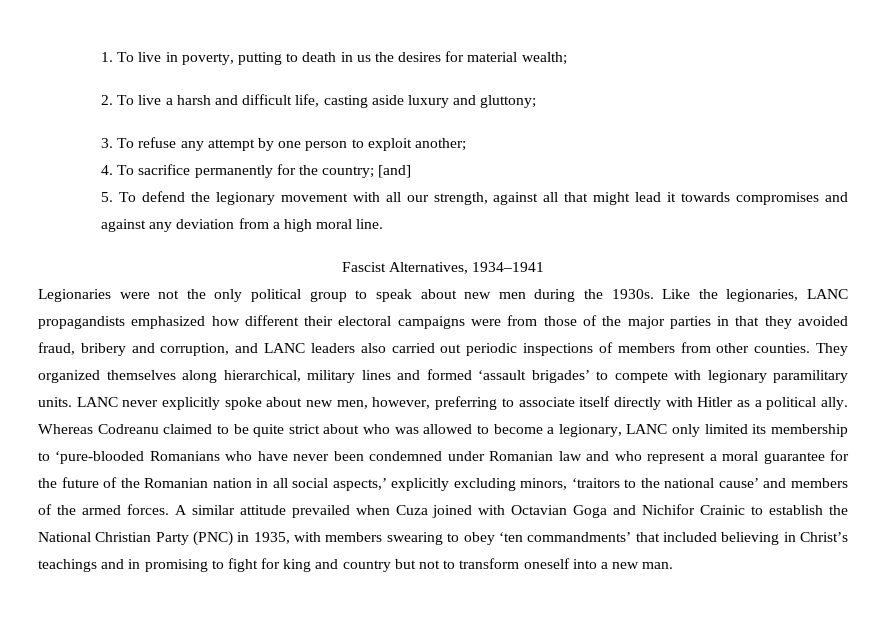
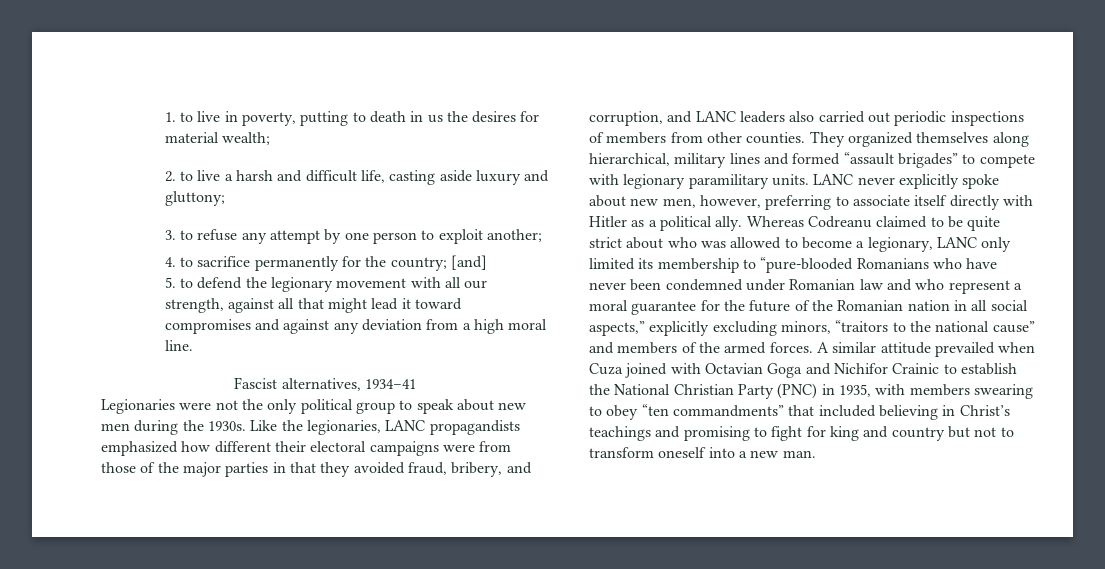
- 1. To live in poverty, putting to death in us the desires for material wealth;
+ 1. to live in poverty, putting to death in us the desires for material wealth;
- 2. To live a harsh and difficult life, casting aside luxury and gluttony;
+ 2. to live a harsh and difficult life, casting aside luxury and gluttony;
- 3. To refuse any attempt by one person to exploit another;
+ 3. to refuse any attempt by one person to exploit another;
- 4. To sacrifice permanently for the country; [and]
+ 4. to sacrifice permanently for the country; [and]
- 5. To defend the legionary movement with all our strength, against all that might lead it towards compromises and against any deviation from a high moral line.
+ 5. to defend the legionary movement with all our strength, against all that might lead it toward compromises and against any deviation from a high moral line.
- Fascist Alternatives, 1934–1941
+ Fascist alternatives, 1934–41
- Like the legionaries, LANC propagandists emphasized how different their electoral campaigns were from those of the major parties in that they avoided fraud, bribery and corruption, and LANC leaders also carried out periodic inspections of members from other counties.
+ Like the legionaries, LANC propagandists emphasized how different their electoral campaigns were from those of the major parties in that they avoided fraud, bribery, and corruption, and LANC leaders also carried out periodic inspections of members from other counties.
- They organized themselves along hierarchical, military lines and formed ‘assault brigades’ to compete with legionary paramilitary units.
+ They organized themselves along hierarchical, military lines and formed “assault brigades” to compete with legionary paramilitary units.
- Whereas Codreanu claimed to be quite strict about who was allowed to become a legionary, LANC only limited its membership to ‘pure-blooded Romanians who have never been condemned under Romanian law and who represent a moral guarantee for the future of the Romanian nation in all social aspects,’ explicitly excluding minors, ‘traitors to the national cause’ and members of the armed forces.
+ Whereas Codreanu claimed to be quite strict about who was allowed to become a legionary, LANC only limited its membership to “pure-blooded Romanians who have never been condemned under Romanian law and who represent a moral guarantee for the future of the Romanian nation in all social aspects,” explicitly excluding minors, “traitors to the national cause” and members of the armed forces.
- A similar attitude prevailed when Cuza joined with Octavian Goga and Nichifor Crainic to establish the National Christian Party (PNC) in 1935, with members swearing to obey ‘ten commandments’ that included believing in Christ’s teachings and in promising to fight for king and country but not to transform oneself into a new man.
+ A similar attitude prevailed when Cuza joined with Octavian Goga and Nichifor Crainic to establish the National Christian Party (PNC) in 1935, with members swearing to obey “ten commandments” that included believing in Christ’s teachings and promising to fight for king and country but not to transform oneself into a new man.

